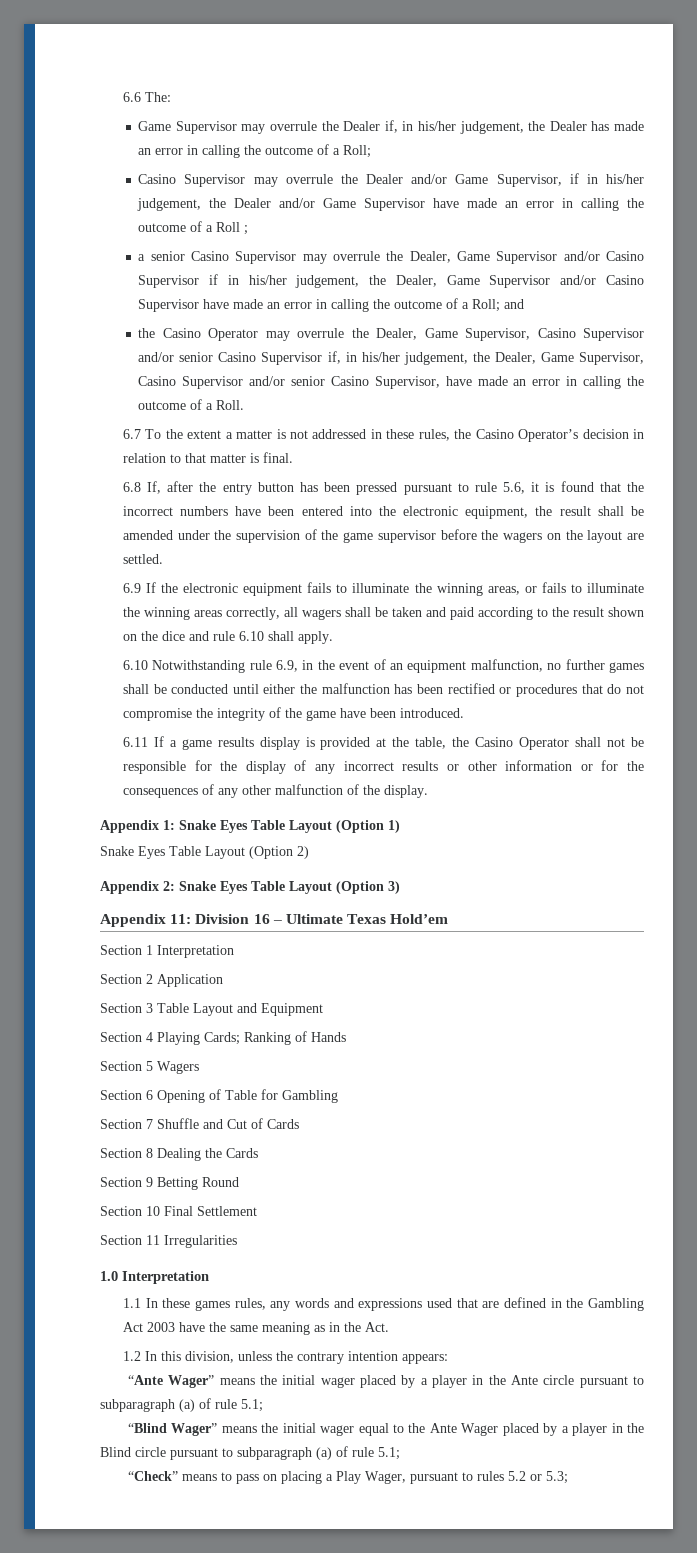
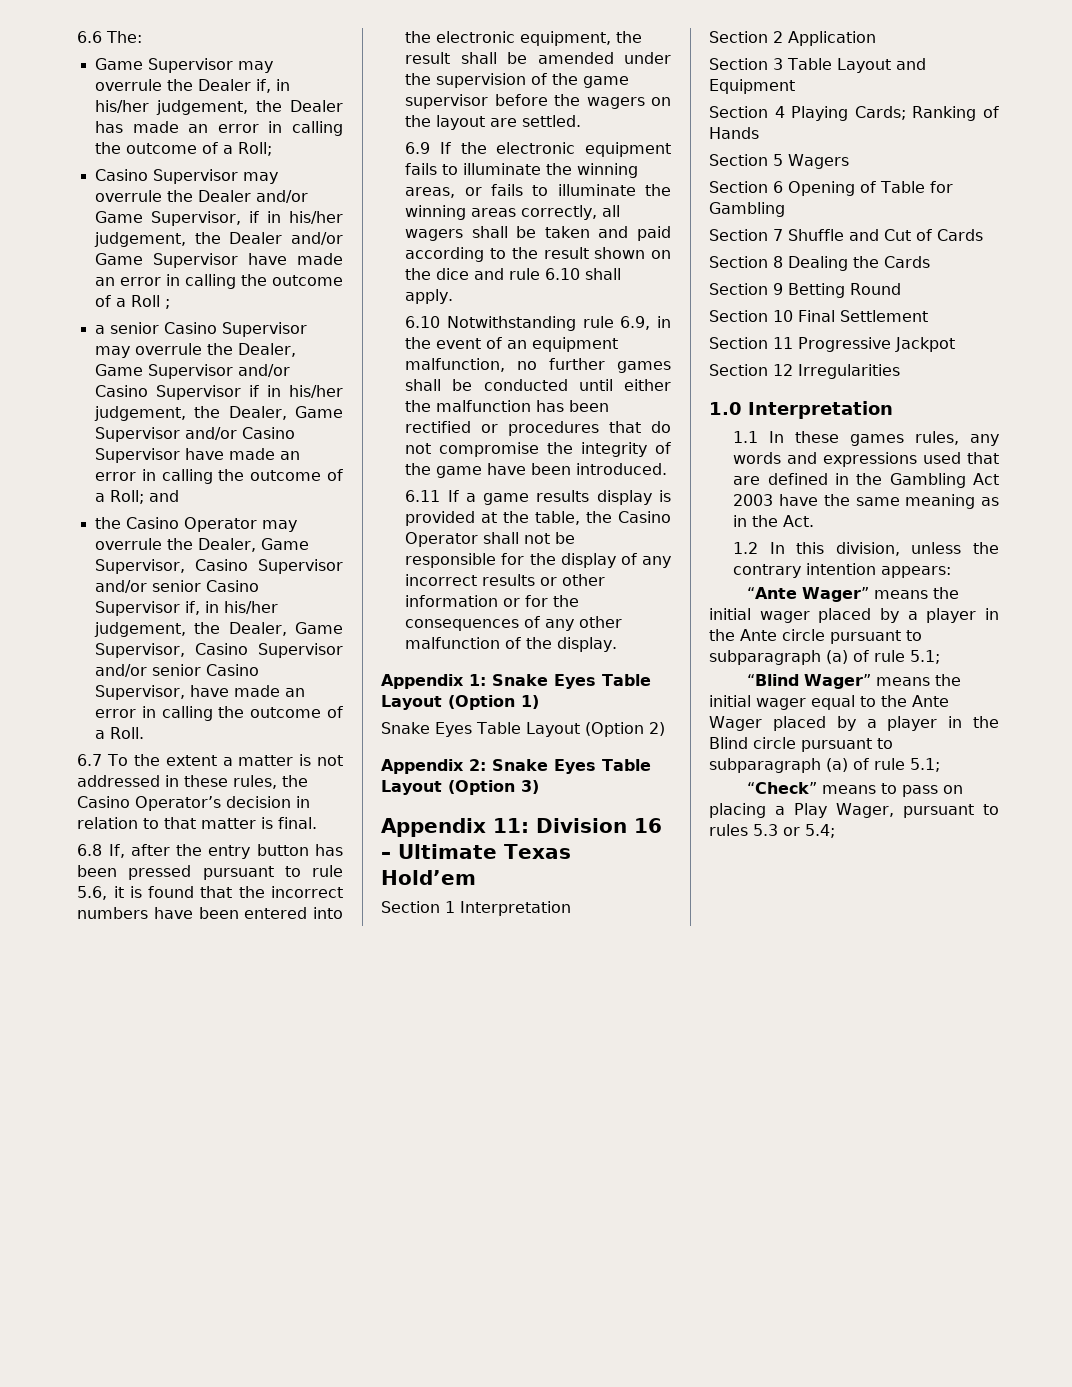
- Section 11 Irregularities
+ Section 11 Progressive Jackpot
+ Section 12 Irregularities
- “Check” means to pass on placing a Play Wager, pursuant to rules 5.2 or 5.3;
+ “Check” means to pass on placing a Play Wager, pursuant to rules 5.3 or 5.4;

